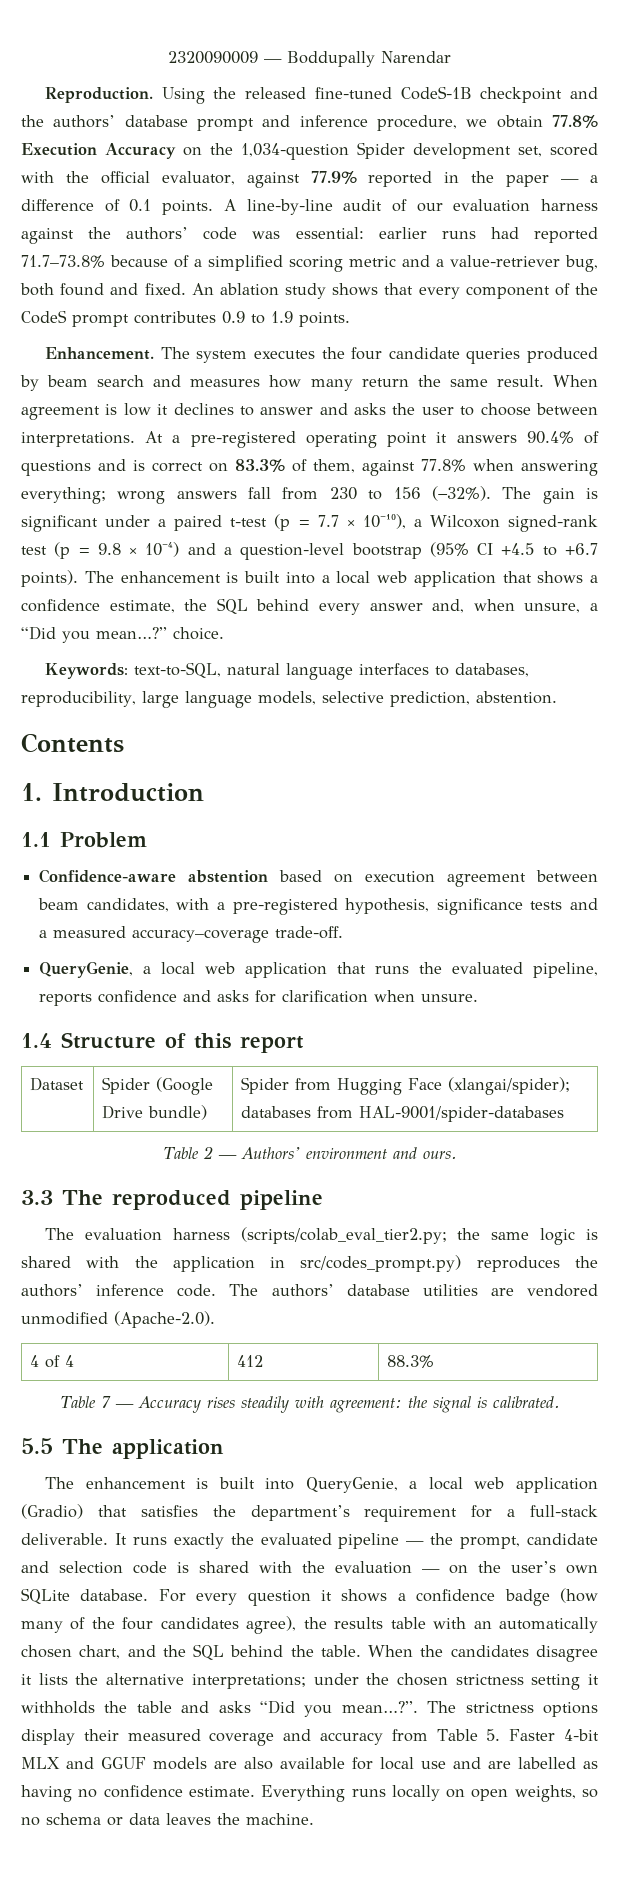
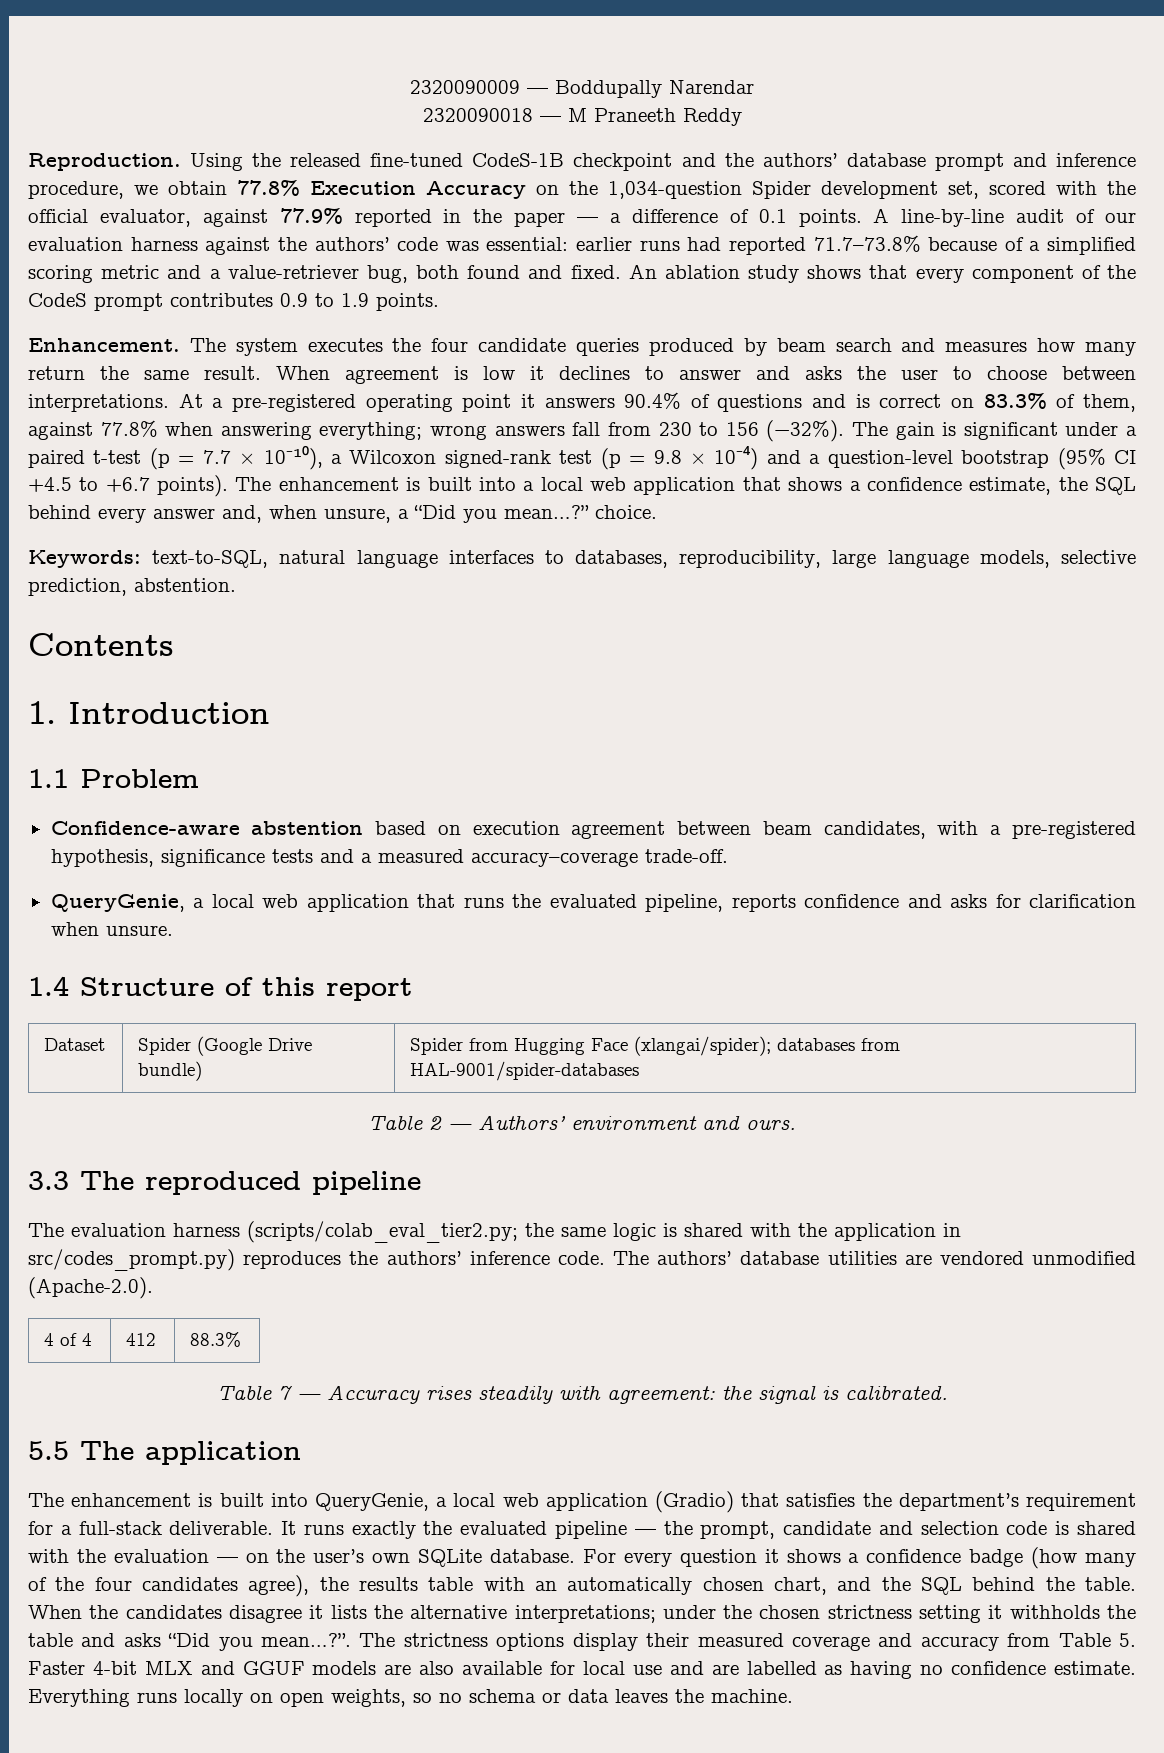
+ 2320090018 — M Praneeth Reddy

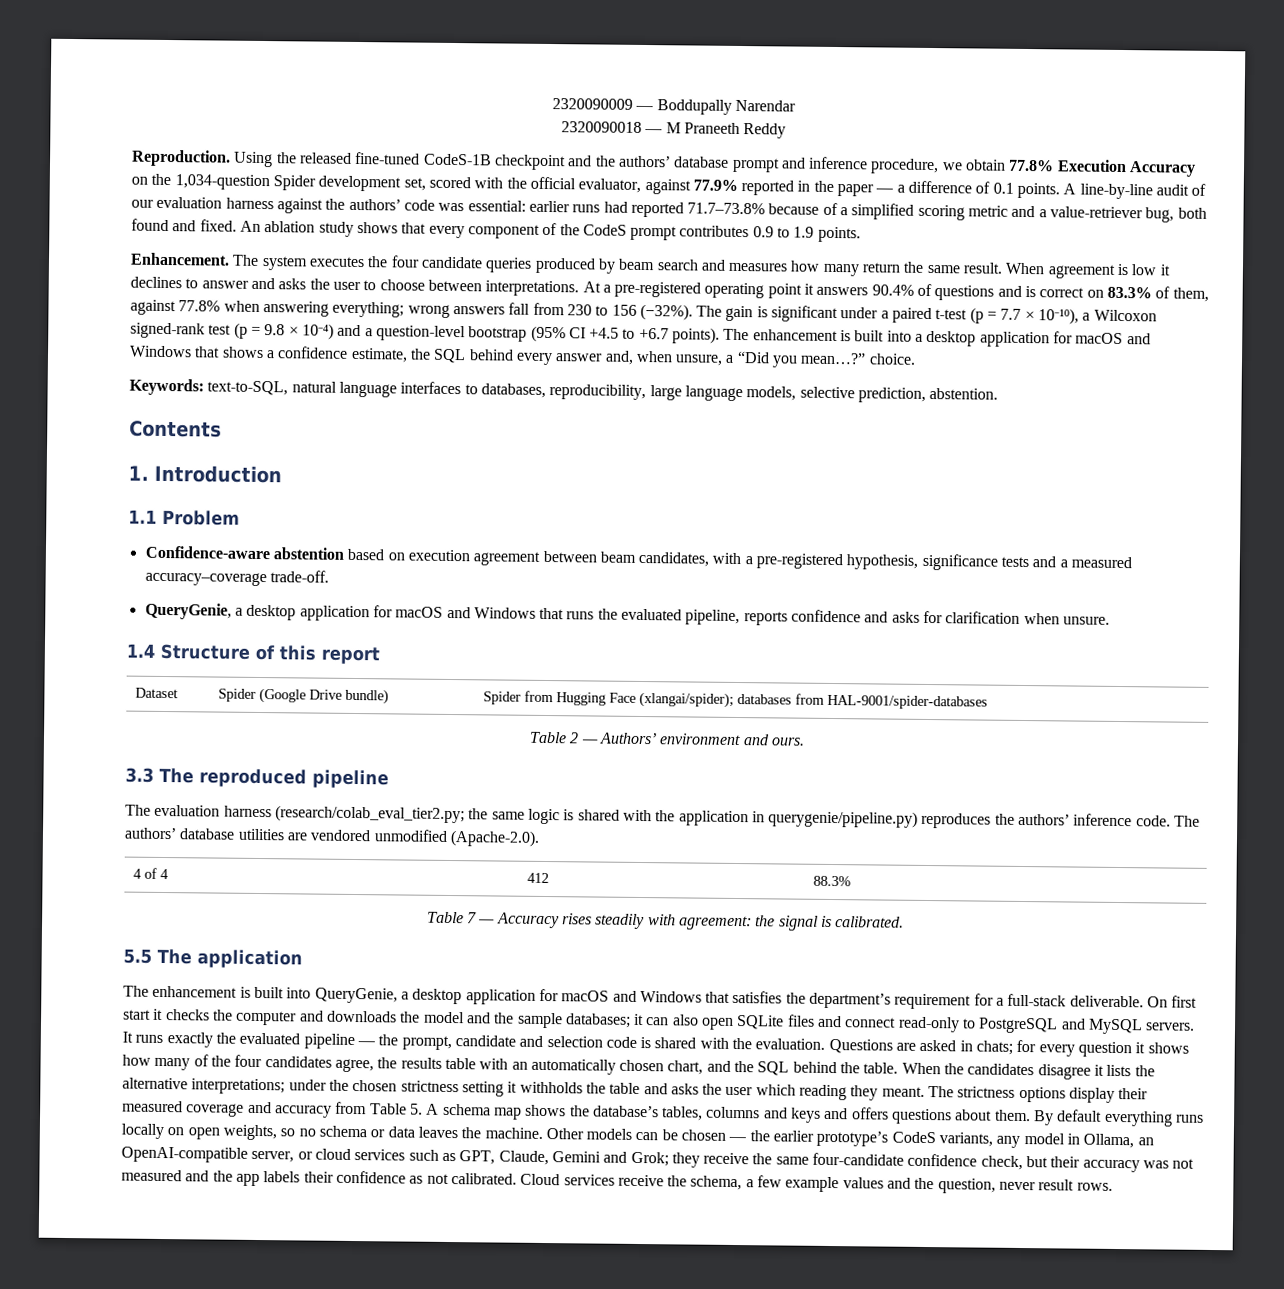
- The enhancement is built into a local web application that shows a confidence estimate, the SQL behind every answer and, when unsure, a “Did you mean…?” choice.
+ The enhancement is built into a desktop application for macOS and Windows that shows a confidence estimate, the SQL behind every answer and, when unsure, a “Did you mean…?” choice.
- QueryGenie, a local web application that runs the evaluated pipeline, reports confidence and asks for clarification when unsure.
+ QueryGenie, a desktop application for macOS and Windows that runs the evaluated pipeline, reports confidence and asks for clarification when unsure.
- The evaluation harness (scripts/colab_eval_tier2.py; the same logic is shared with the application in src/codes_prompt.py) reproduces the authors’ inference code.
+ The evaluation harness (research/colab_eval_tier2.py; the same logic is shared with the application in querygenie/pipeline.py) reproduces the authors’ inference code.
- The enhancement is built into QueryGenie, a local web application (Gradio) that satisfies the department’s requirement for a full-stack deliverable.
+ The enhancement is built into QueryGenie, a desktop application for macOS and Windows that satisfies the department’s requirement for a full-stack deliverable.
+ On first start it checks the computer and downloads the model and the sample databases; it can also open SQLite files and connect read-only to PostgreSQL and MySQL servers.
- It runs exactly the evaluated pipeline — the prompt, candidate and selection code is shared with the evaluation — on the user’s own SQLite database. For every question it shows a confidence badge (how many of the four candidates agree), the results table with an automatically chosen chart, and the SQL behind the table.
+ It runs exactly the evaluated pipeline — the prompt, candidate and selection code is shared with the evaluation. Questions are asked in chats; for every question it shows how many of the four candidates agree, the results table with an automatically chosen chart, and the SQL behind the table.
- When the candidates disagree it lists the alternative interpretations; under the chosen strictness setting it withholds the table and asks “Did you mean…?”.
+ When the candidates disagree it lists the alternative interpretations; under the chosen strictness setting it withholds the table and asks the user which reading they meant.
- The strictness options display their measured coverage and accuracy from Table 5. Faster 4-bit MLX and GGUF models are also available for local use and are labelled as having no confidence estimate. Everything runs locally on open weights, so no schema or data leaves the machine.
+ The strictness options display their measured coverage and accuracy from Table 5. A schema map shows the database’s tables, columns and keys and offers questions about them. By default everything runs locally on open weights, so no schema or data leaves the machine.
+ Other models can be chosen — the earlier prototype’s CodeS variants, any model in Ollama, an OpenAI-compatible server, or cloud services such as GPT, Claude, Gemini and Grok; they receive the same four-candidate confidence check, but their accuracy was not measured and the app labels their confidence as not calibrated. Cloud services receive the schema, a few example values and the question, never result rows.

